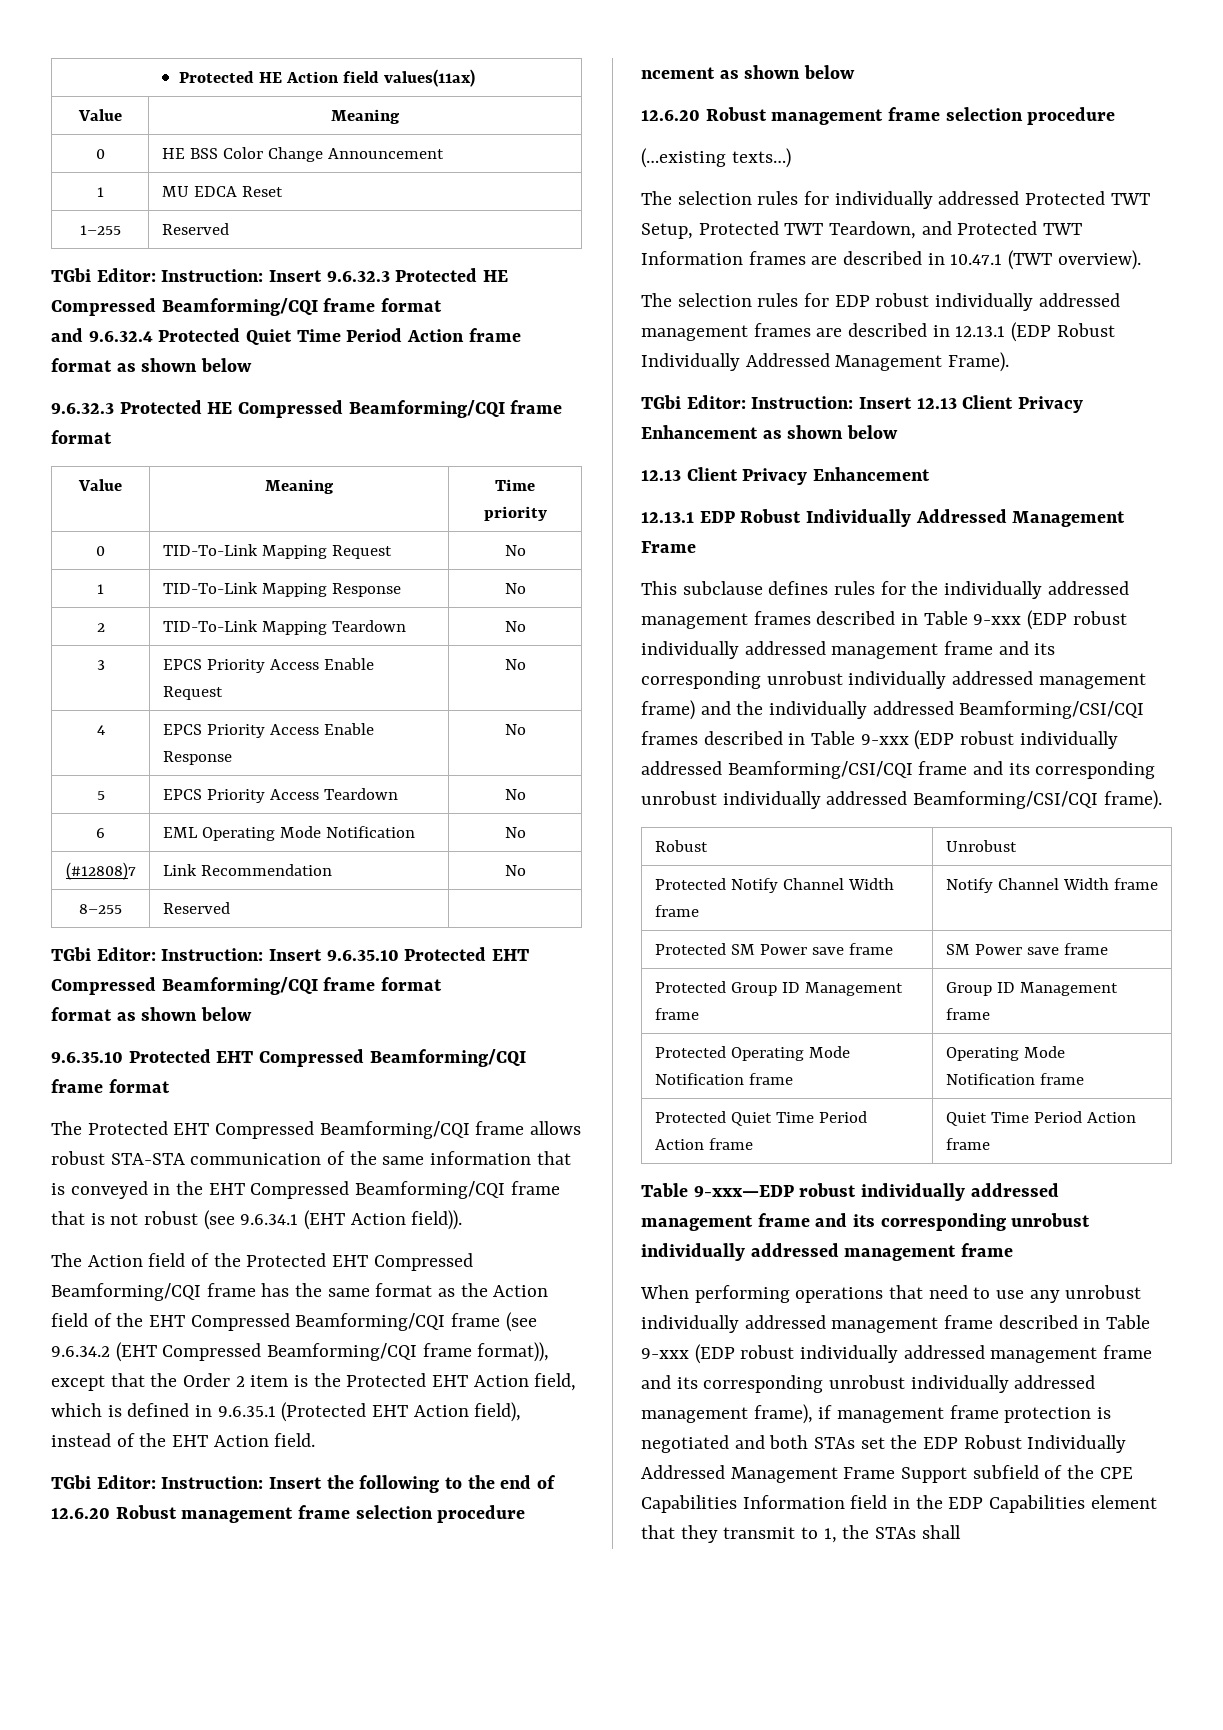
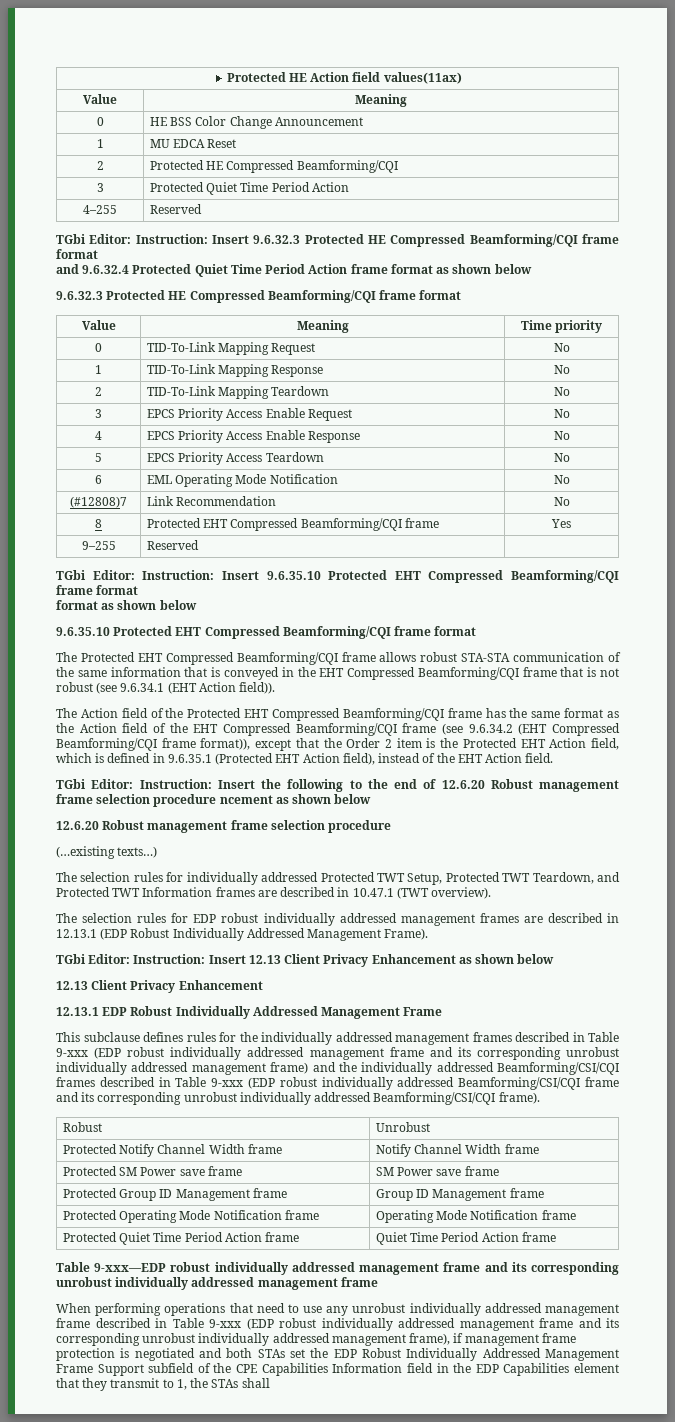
- 1–255 | Reserved
+ 2 | Protected HE Compressed Beamforming/CQI
+ 3 | Protected Quiet Time Period Action
+ 4–255 | Reserved
- 8–255 | Reserved |
+ 8 | Protected EHT Compressed Beamforming/CQI frame | Yes
+ 9–255 | Reserved |

